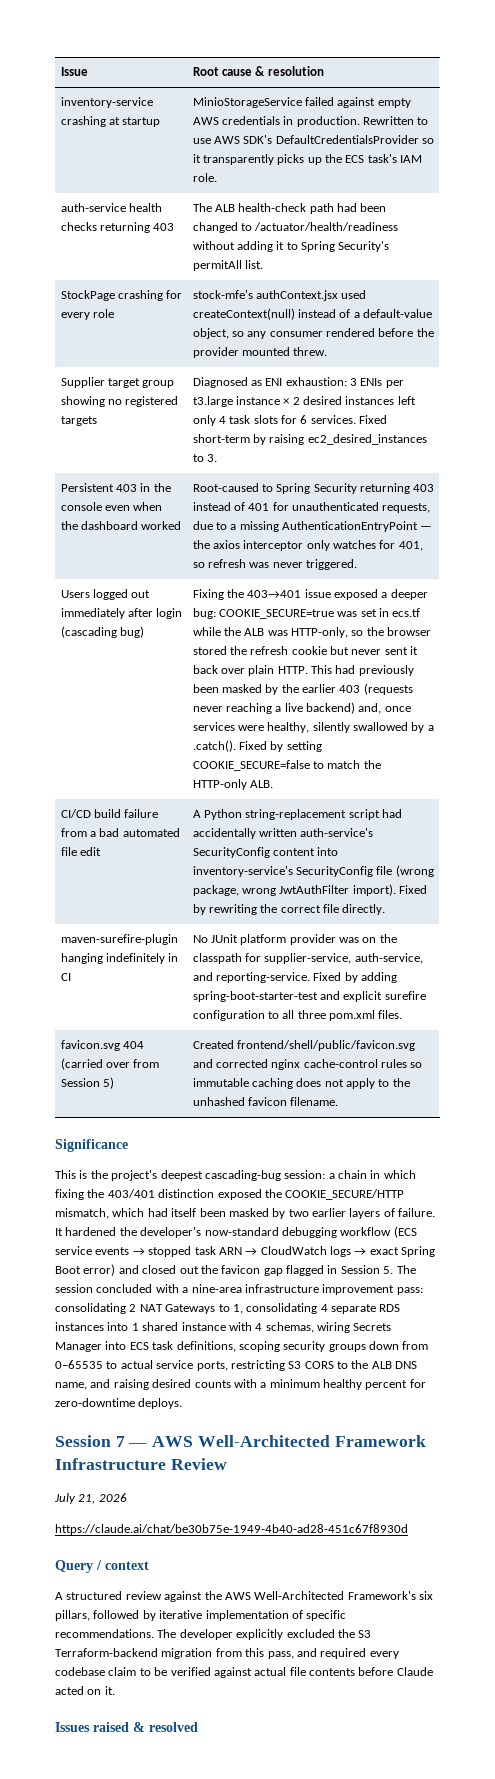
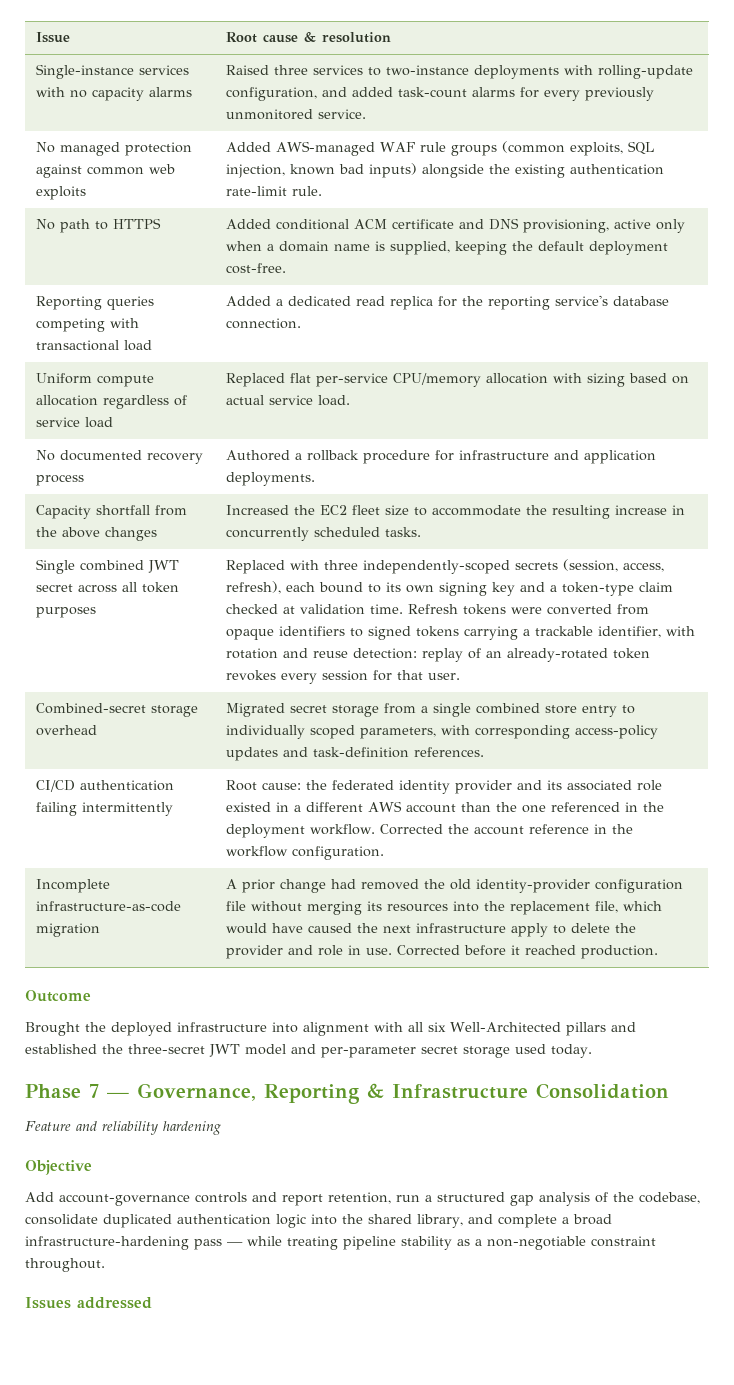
- inventory-service crashing at startup | MinioStorageService failed against empty AWS credentials in production. Rewritten to use AWS SDK's DefaultCredentialsProvider so it transparently picks up the ECS task's IAM role.
- auth-service health checks returning 403 | The ALB health-check path had been changed to /actuator/health/readiness without adding it to Spring Security's permitAll list.
- StockPage crashing for every role | stock-mfe's authContext.jsx used createContext(null) instead of a default-value object, so any consumer rendered before the provider mounted threw.
- Supplier target group showing no registered targets | Diagnosed as ENI exhaustion: 3 ENIs per t3.large instance × 2 desired instances left only 4 task slots for 6 services. Fixed short-term by raising ec2_desired_instances to 3.
- Persistent 403 in the console even when the dashboard worked | Root-caused to Spring Security returning 403 instead of 401 for unauthenticated requests, due to a missing AuthenticationEntryPoint — the axios interceptor only watches for 401, so refresh was never triggered.
- Users logged out immediately after login (cascading bug) | Fixing the 403→401 issue exposed a deeper bug: COOKIE_SECURE=true was set in ecs.tf while the ALB was HTTP-only, so the browser stored the refresh cookie but never sent it back over plain HTTP. This had previously been masked by the earlier 403 (requests never reaching a live backend) and, once services were healthy, silently swallowed by a .catch(). Fixed by setting COOKIE_SECURE=false to match the HTTP-only ALB.
- CI/CD build failure from a bad automated file edit | A Python string-replacement script had accidentally written auth-service's SecurityConfig content into inventory-service's SecurityConfig file (wrong package, wrong JwtAuthFilter import). Fixed by rewriting the correct file directly.
- maven-surefire-plugin hanging indefinitely in CI | No JUnit platform provider was on the classpath for supplier-service, auth-service, and reporting-service. Fixed by adding spring-boot-starter-test and explicit surefire configuration to all three pom.xml files.
- favicon.svg 404 (carried over from Session 5) | Created frontend/shell/public/favicon.svg and corrected nginx cache-control rules so immutable caching does not apply to the unhashed favicon filename.
- Significance
- This is the project's deepest cascading-bug session: a chain in which fixing the 403/401 distinction exposed the COOKIE_SECURE/HTTP mismatch, which had itself been masked by two earlier layers of failure. It hardened the developer's now-standard debugging workflow (ECS service events → stopped task ARN → CloudWatch logs → exact Spring Boot error) and closed out the favicon gap flagged in Session 5. The session concluded with a nine-area infrastructure improvement pass: consolidating 2 NAT Gateways to 1, consolidating 4 separate RDS instances into 1 shared instance with 4 schemas, wiring Secrets Manager into ECS task definitions, scoping security groups down from 0–65535 to actual service ports, restricting S3 CORS to the ALB DNS name, and raising desired counts with a minimum healthy percent for zero-downtime deploys.
- Session 7 — AWS Well-Architected Framework Infrastructure Review
- July 21, 2026
- https://claude.ai/chat/be30b75e-1949-4b40-ad28-451c67f8930d
- Query / context
- A structured review against the AWS Well-Architected Framework's six pillars, followed by iterative implementation of specific recommendations. The developer explicitly excluded the S3 Terraform-backend migration from this pass, and required every codebase claim to be verified against actual file contents before Claude acted on it.
- Issues raised & resolved
+ Single-instance services with no capacity alarms | Raised three services to two-instance deployments with rolling-update configuration, and added task-count alarms for every previously unmonitored service.
+ No managed protection against common web exploits | Added AWS-managed WAF rule groups (common exploits, SQL injection, known bad inputs) alongside the existing authentication rate-limit rule.
+ No path to HTTPS | Added conditional ACM certificate and DNS provisioning, active only when a domain name is supplied, keeping the default deployment cost-free.
+ Reporting queries competing with transactional load | Added a dedicated read replica for the reporting service's database connection.
+ Uniform compute allocation regardless of service load | Replaced flat per-service CPU/memory allocation with sizing based on actual service load.
+ No documented recovery process | Authored a rollback procedure for infrastructure and application deployments.
+ Capacity shortfall from the above changes | Increased the EC2 fleet size to accommodate the resulting increase in concurrently scheduled tasks.
+ Single combined JWT secret across all token purposes | Replaced with three independently-scoped secrets (session, access, refresh), each bound to its own signing key and a token-type claim checked at validation time. Refresh tokens were converted from opaque identifiers to signed tokens carrying a trackable identifier, with rotation and reuse detection: replay of an already-rotated token revokes every session for that user.
+ Combined-secret storage overhead | Migrated secret storage from a single combined store entry to individually scoped parameters, with corresponding access-policy updates and task-definition references.
+ CI/CD authentication failing intermittently | Root cause: the federated identity provider and its associated role existed in a different AWS account than the one referenced in the deployment workflow. Corrected the account reference in the workflow configuration.
+ Incomplete infrastructure-as-code migration | A prior change had removed the old identity-provider configuration file without merging its resources into the replacement file, which would have caused the next infrastructure apply to delete the provider and role in use. Corrected before it reached production.
+ Outcome
+ Brought the deployed infrastructure into alignment with all six Well-Architected pillars and established the three-secret JWT model and per-parameter secret storage used today.
+ Phase 7 — Governance, Reporting & Infrastructure Consolidation
+ Feature and reliability hardening
+ Objective
+ Add account-governance controls and report retention, run a structured gap analysis of the codebase, consolidate duplicated authentication logic into the shared library, and complete a broad infrastructure-hardening pass — while treating pipeline stability as a non-negotiable constraint throughout.
+ Issues addressed

